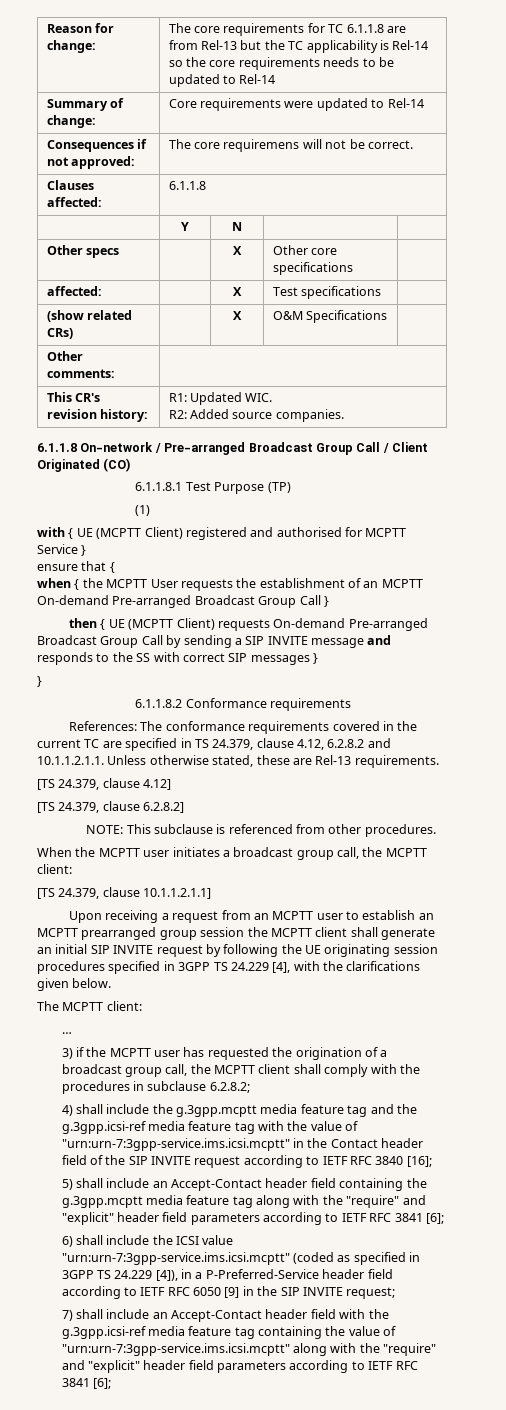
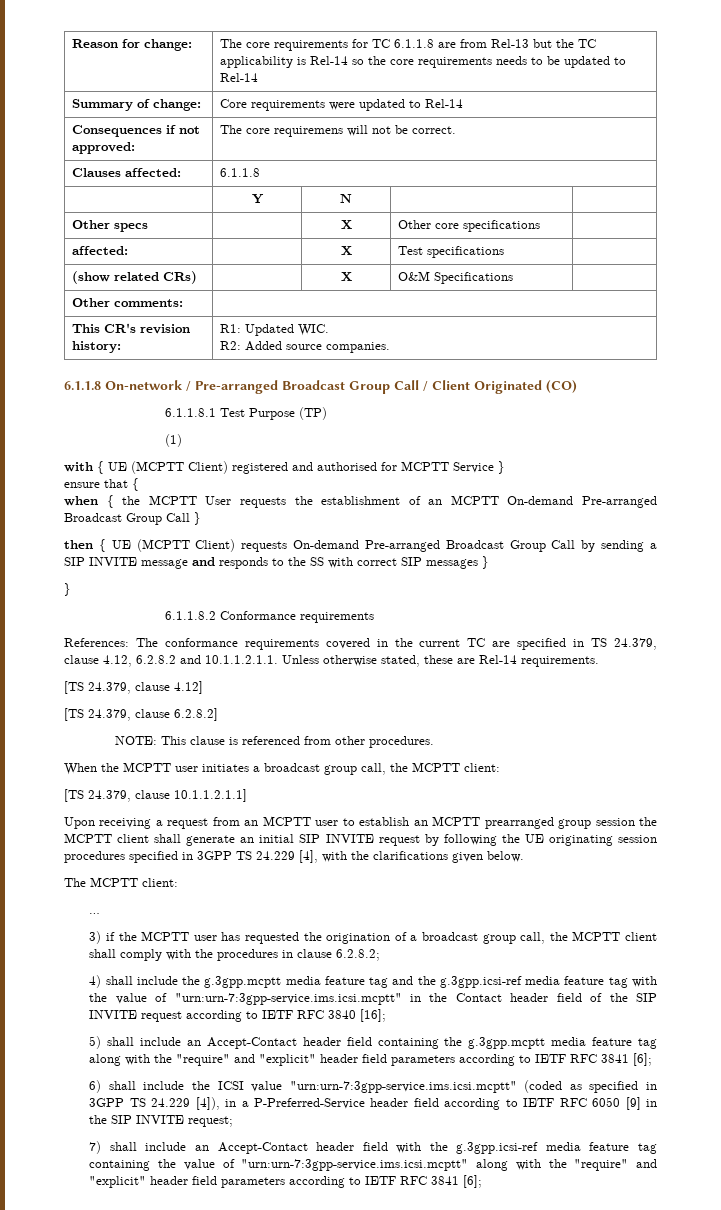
- References: The conformance requirements covered in the current TC are specified in TS 24.379, clause 4.12, 6.2.8.2 and 10.1.1.2.1.1. Unless otherwise stated, these are Rel-13 requirements.
+ References: The conformance requirements covered in the current TC are specified in TS 24.379, clause 4.12, 6.2.8.2 and 10.1.1.2.1.1. Unless otherwise stated, these are Rel-14 requirements.
- NOTE: This subclause is referenced from other procedures.
+ NOTE: This clause is referenced from other procedures.
- 3) if the MCPTT user has requested the origination of a broadcast group call, the MCPTT client shall comply with the procedures in subclause 6.2.8.2;
+ 3) if the MCPTT user has requested the origination of a broadcast group call, the MCPTT client shall comply with the procedures in clause 6.2.8.2;

